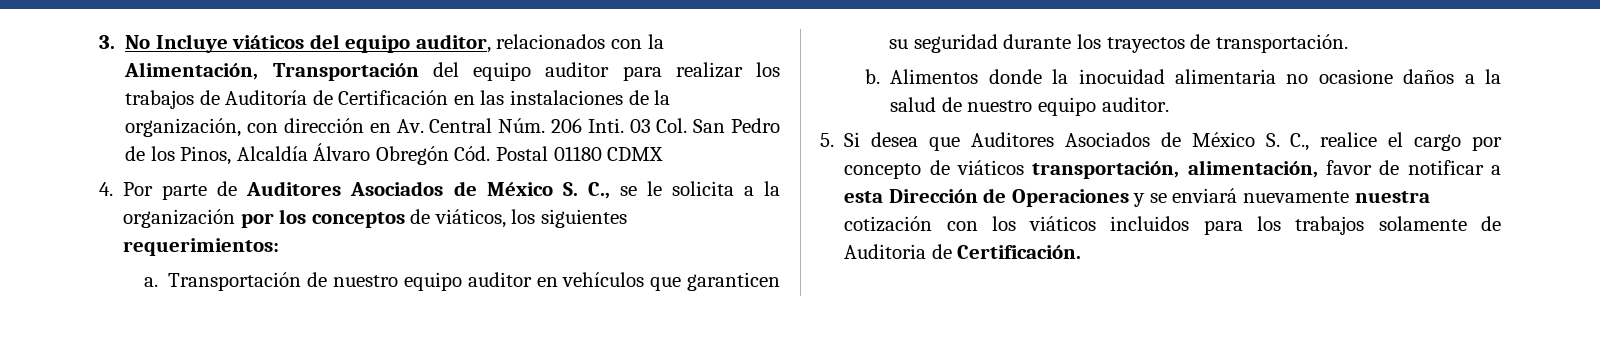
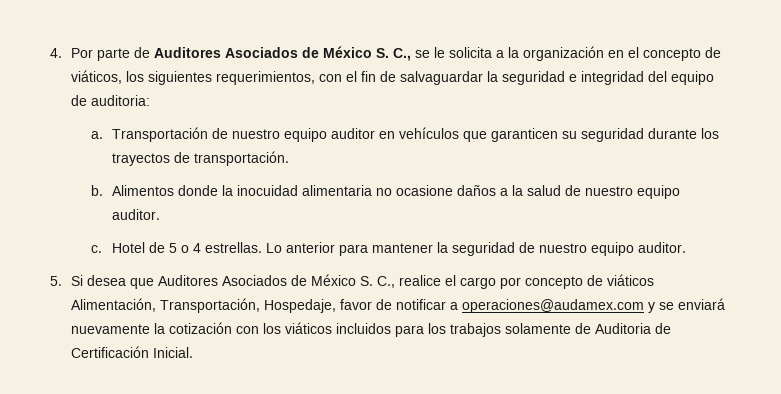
- 3. No Incluye viáticos del equipo auditor, relacionados con la Alimentación, Transportación del equipo auditor para realizar los trabajos de Auditoría de Certificación en las instalaciones de la organización, con dirección en Av. Central Núm. 206 Inti. 03 Col. San Pedro de los Pinos, Alcaldía Álvaro Obregón Cód. Postal 01180 CDMX
- 4. Por parte de Auditores Asociados de México S. C., se le solicita a la organización por los conceptos de viáticos, los siguientes requerimientos:
+ 4. Por parte de Auditores Asociados de México S. C., se le solicita a la organización en el concepto de viáticos, los siguientes requerimientos, con el fin de salvaguardar la seguridad e integridad del equipo de auditoria:
+ c. Hotel de 5 o 4 estrellas. Lo anterior para mantener la seguridad de nuestro equipo auditor.
- 5. Si desea que Auditores Asociados de México S. C., realice el cargo por concepto de viáticos transportación, alimentación, favor de notificar a esta Dirección de Operaciones y se enviará nuevamente nuestra cotización con los viáticos incluidos para los trabajos solamente de Auditoria de Certificación.
+ 5. Si desea que Auditores Asociados de México S. C., realice el cargo por concepto de viáticos Alimentación, Transportación, Hospedaje, favor de notificar a operaciones@audamex.com y se enviará nuevamente la cotización con los viáticos incluidos para los trabajos solamente de Auditoria de Certificación Inicial.

